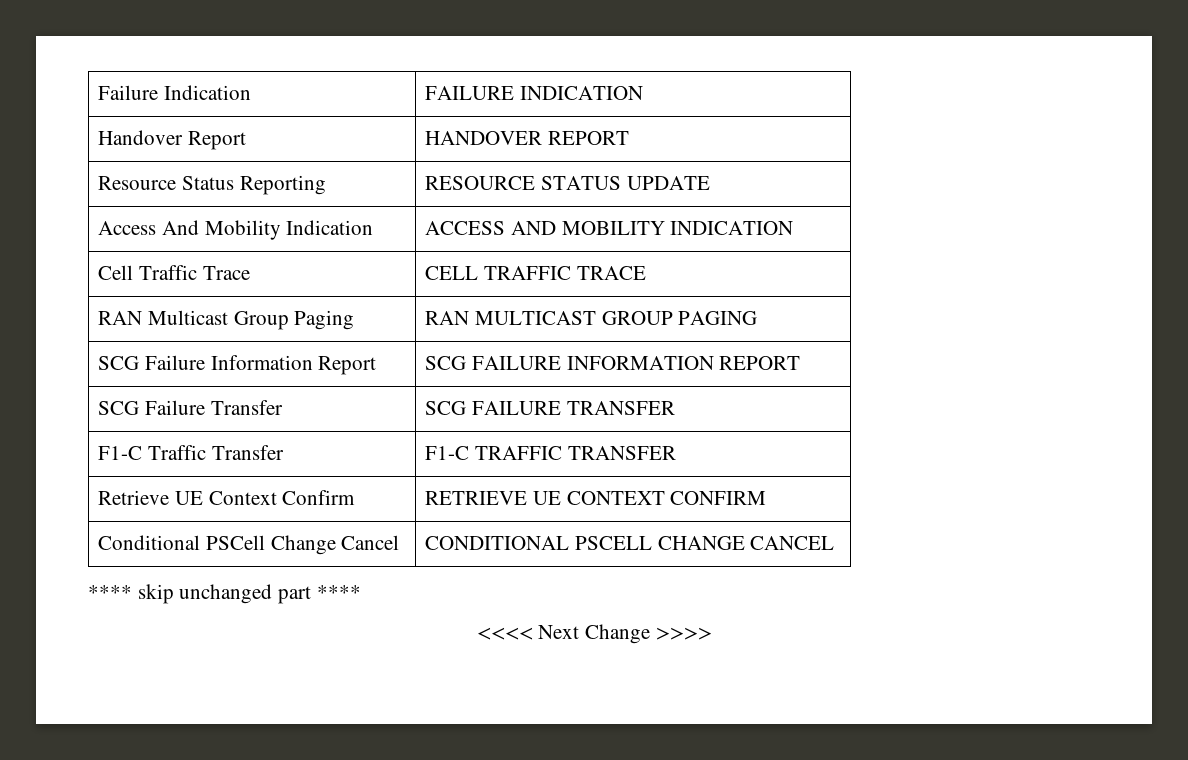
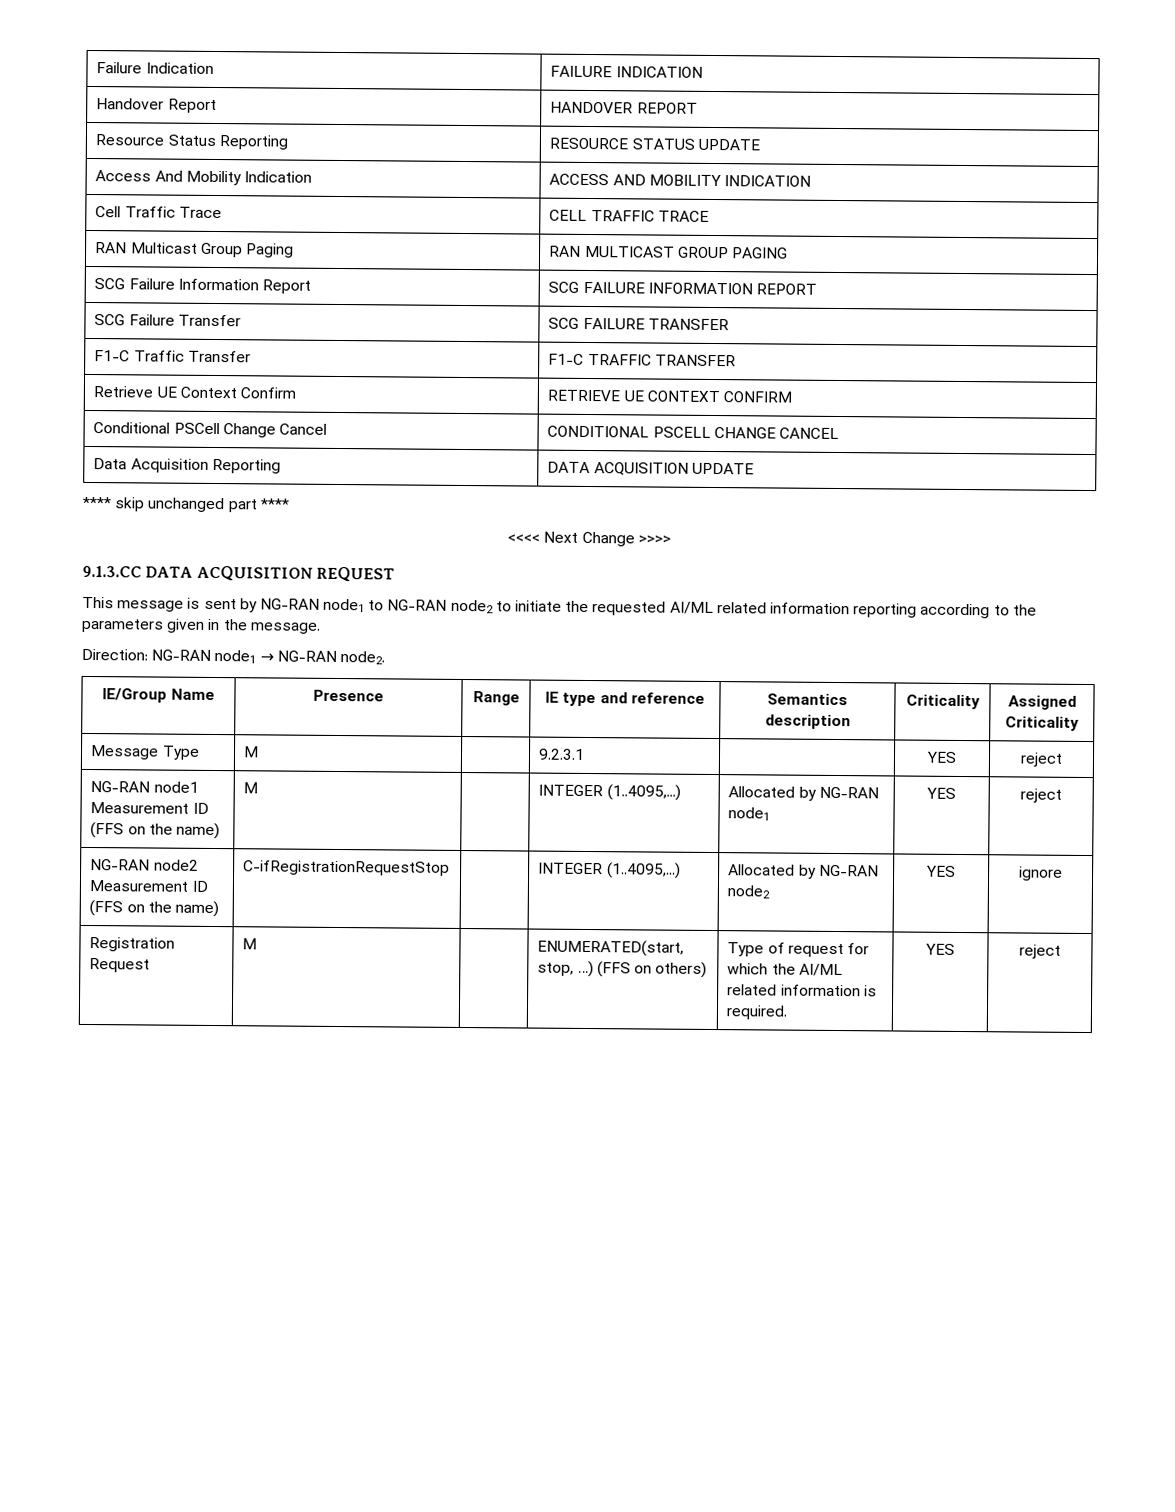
+ Data Acquisition Reporting | DATA ACQUISITION UPDATE
+ 9.1.3.CC DATA ACQUISITION REQUEST
+ This message is sent by NG-RAN node1 to NG-RAN node2 to initiate the requested AI/ML related information reporting according to the parameters given in the message.
+ Direction: NG-RAN node1 → NG-RAN node2.
+ IE/Group Name | Presence | Range | IE type and reference | Semantics description | Criticality | Assigned Criticality
+ Message Type | M | | 9.2.3.1 | | YES | reject
+ NG-RAN node1 Measurement ID (FFS on the name) | M | | INTEGER (1..4095,...) | Allocated by NG-RAN node1 | YES | reject
+ NG-RAN node2 Measurement ID (FFS on the name) | C-ifRegistrationRequestStop | | INTEGER (1..4095,...) | Allocated by NG-RAN node2 | YES | ignore
+ Registration Request | M | | ENUMERATED(start, stop, …) (FFS on others) | Type of request for which the AI/ML related information is required. | YES | reject

